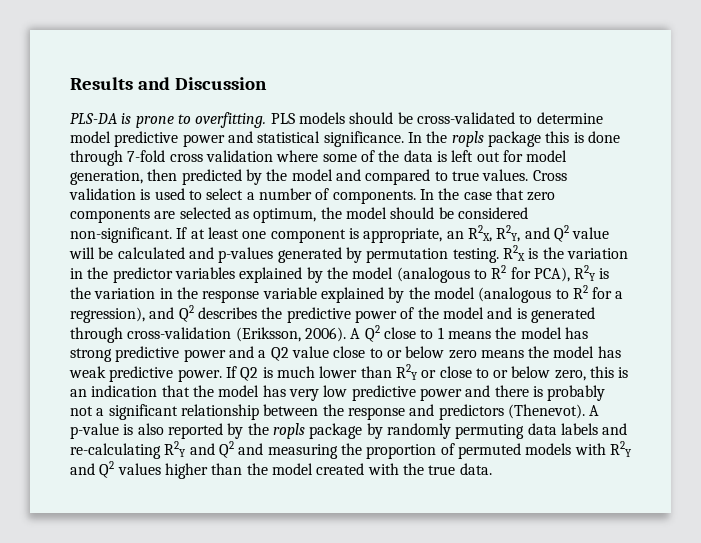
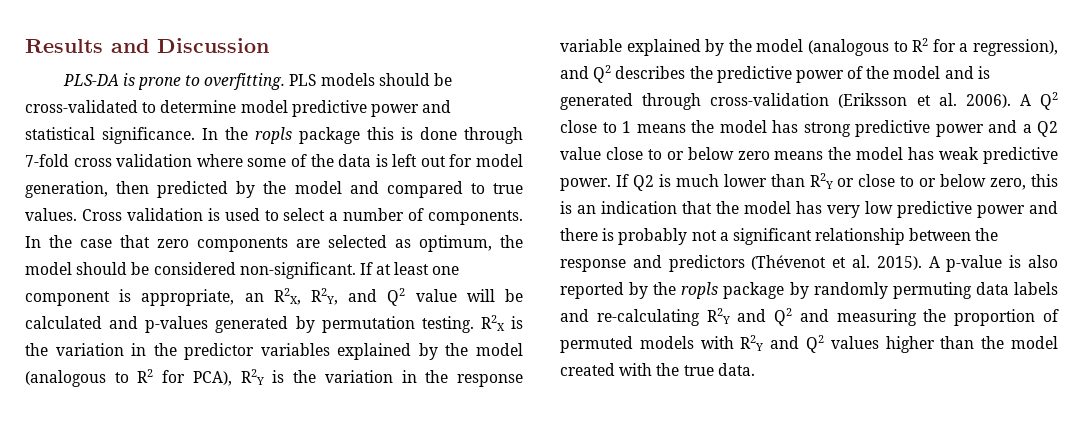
- R2X is the variation in the predictor variables explained by the model (analogous to R2 for PCA), R2Y is the variation in the response variable explained by the model (analogous to R2 for a regression), and Q2 describes the predictive power of the model and is generated through cross-validation (Eriksson, 2006).
+ R2X is the variation in the predictor variables explained by the model (analogous to R2 for PCA), R2Y is the variation in the response variable explained by the model (analogous to R2 for a regression), and Q2 describes the predictive power of the model and is generated through cross-validation (Eriksson et al. 2006).
- If Q2 is much lower than R2Y or close to or below zero, this is an indication that the model has very low predictive power and there is probably not a significant relationship between the response and predictors (Thenevot).
+ If Q2 is much lower than R2Y or close to or below zero, this is an indication that the model has very low predictive power and there is probably not a significant relationship between the response and predictors (Thévenot et al. 2015).

